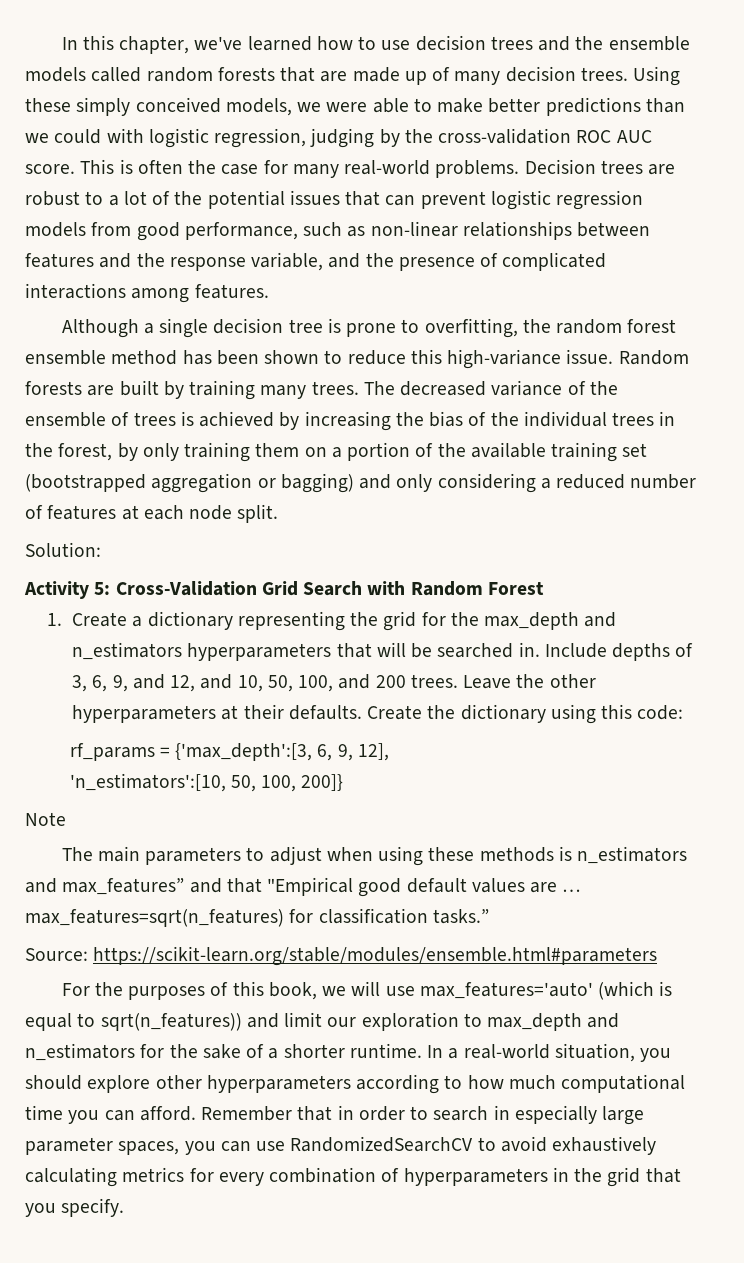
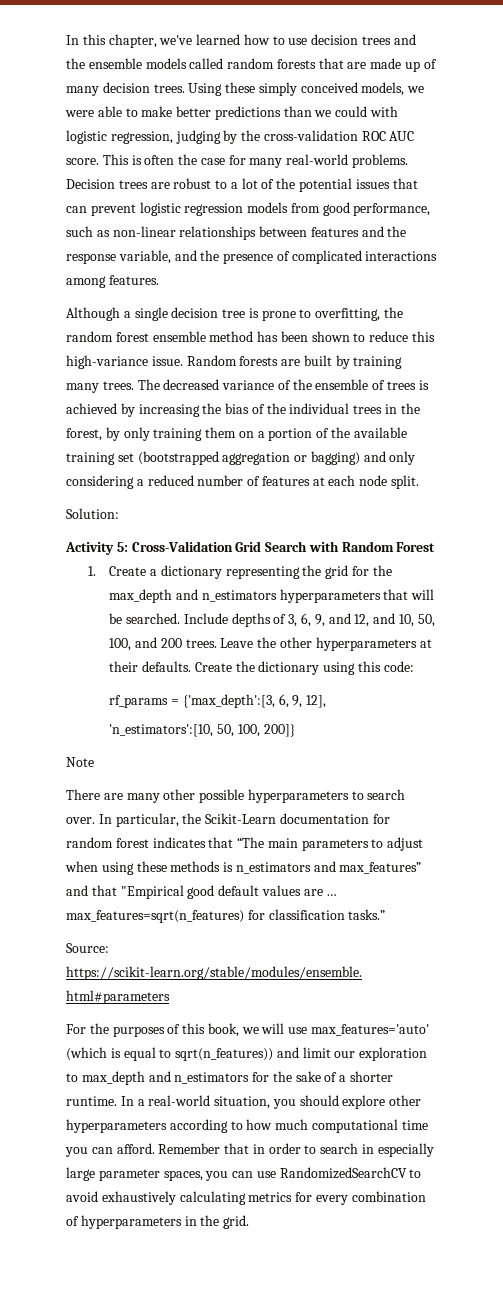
- 1. Create a dictionary representing the grid for the max_depth and n_estimators hyperparameters that will be searched in.
+ 1. Create a dictionary representing the grid for the max_depth and n_estimators hyperparameters that will be searched.
- The main parameters to adjust when using these methods is n_estimators and max_features” and that "Empirical good default values are … max_features=sqrt(n_features) for classification tasks.”
+ There are many other possible hyperparameters to search over. In particular, the Scikit-Learn documentation for random forest indicates that “The main parameters to adjust when using these methods is n_estimators and max_features” and that "Empirical good default values are … max_features=sqrt(n_features) for classification tasks.”
- Remember that in order to search in especially large parameter spaces, you can use RandomizedSearchCV to avoid exhaustively calculating metrics for every combination of hyperparameters in the grid that you specify.
+ Remember that in order to search in especially large parameter spaces, you can use RandomizedSearchCV to avoid exhaustively calculating metrics for every combination of hyperparameters in the grid.

